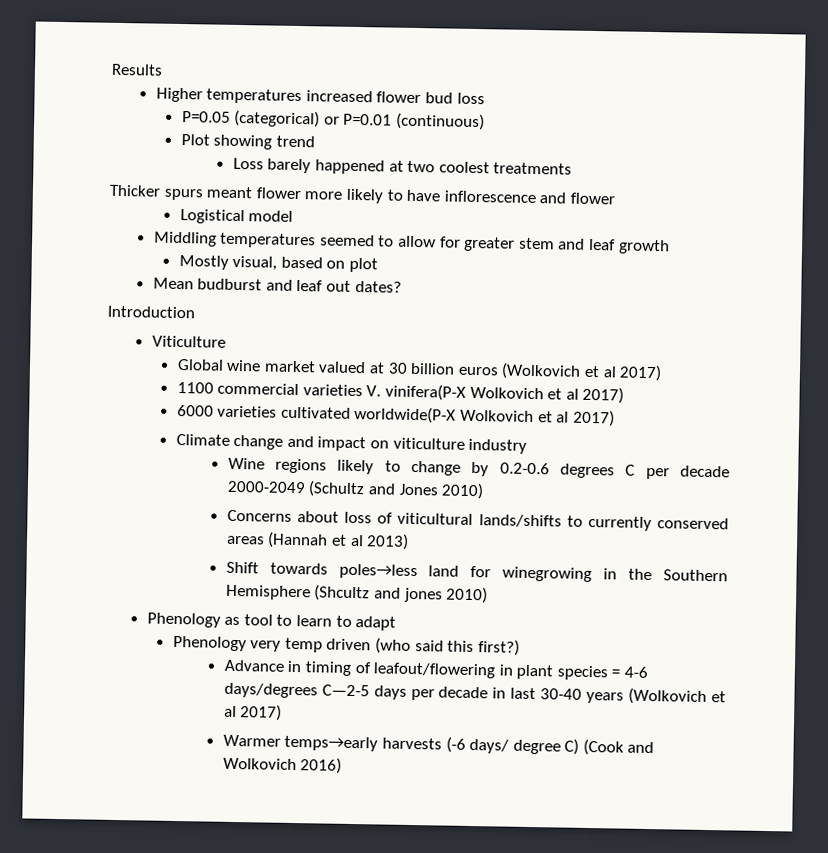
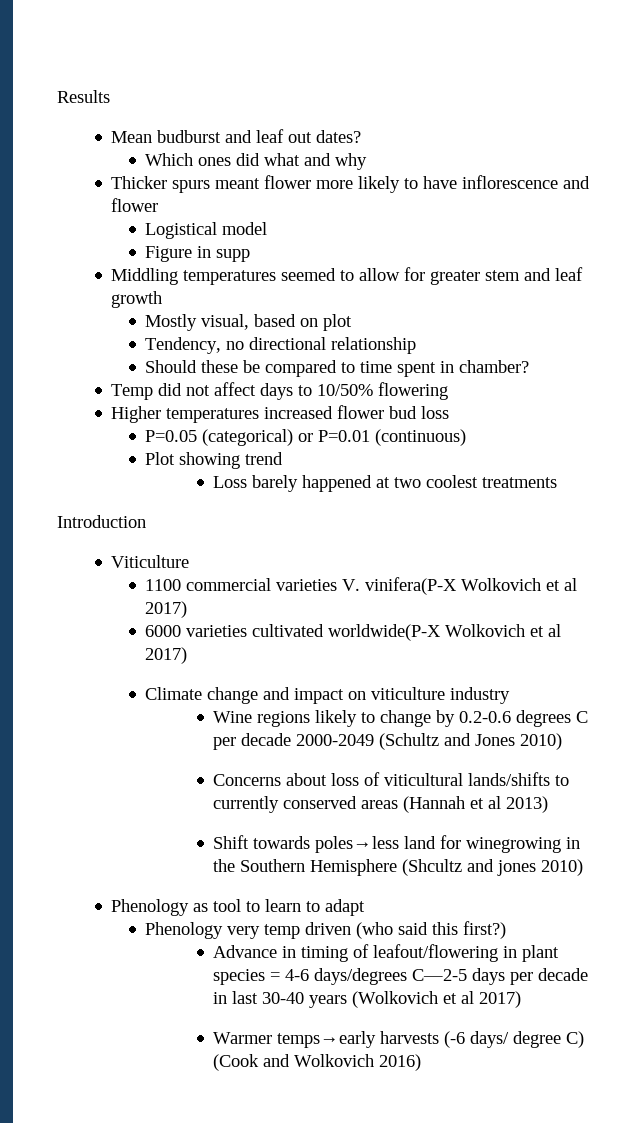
+ Mean budburst and leaf out dates?
+ Which ones did what and why
+ Thicker spurs meant flower more likely to have inflorescence and flower
+ Logistical model
+ Figure in supp
+ Middling temperatures seemed to allow for greater stem and leaf growth
+ Mostly visual, based on plot
+ Tendency, no directional relationship
+ Should these be compared to time spent in chamber?
+ Temp did not affect days to 10/50% flowering
- Thicker spurs meant flower more likely to have inflorescence and flower
- Logistical model
- Middling temperatures seemed to allow for greater stem and leaf growth
- Mostly visual, based on plot
- Mean budburst and leaf out dates?
  Introduction
  Viticulture
- Global wine market valued at 30 billion euros (Wolkovich et al 2017)

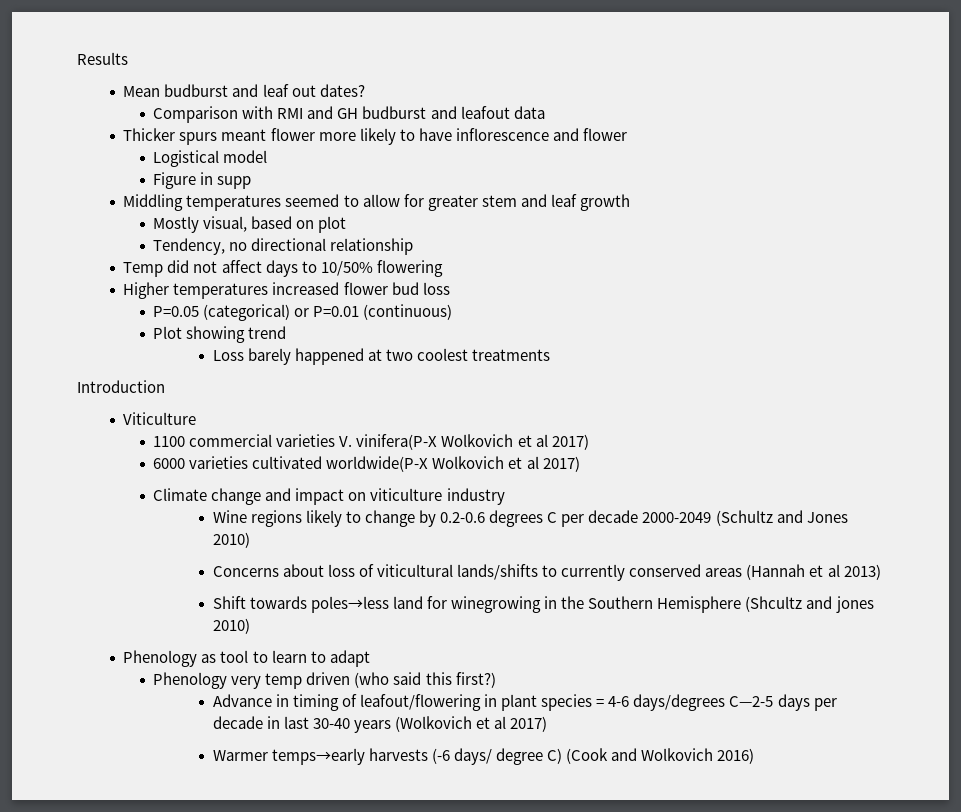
- Which ones did what and why
+ Comparison with RMI and GH budburst and leafout data
- Should these be compared to time spent in chamber?

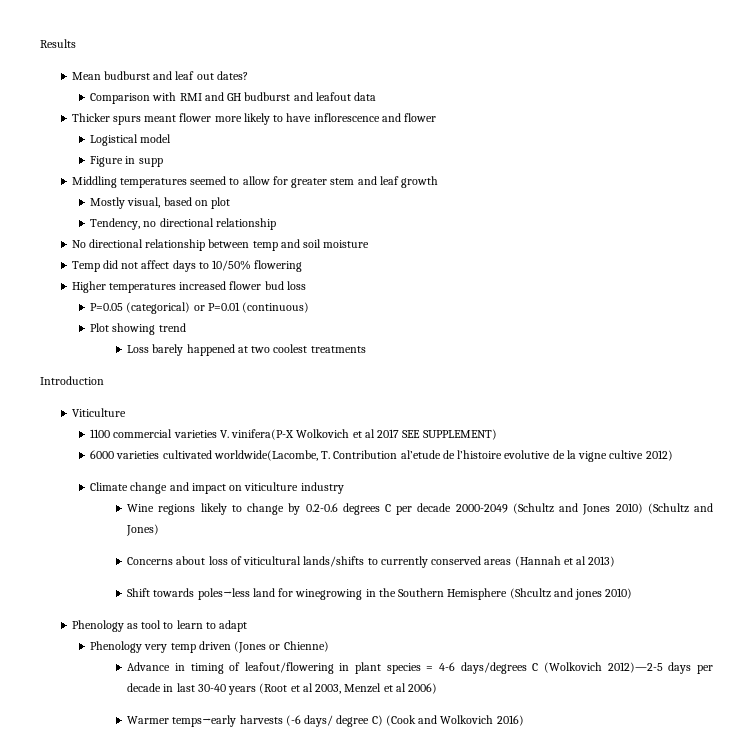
+ No directional relationship between temp and soil moisture
- 1100 commercial varieties V. vinifera(P-X Wolkovich et al 2017)
+ 1100 commercial varieties V. vinifera(P-X Wolkovich et al 2017 SEE SUPPLEMENT)
- 6000 varieties cultivated worldwide(P-X Wolkovich et al 2017)
+ 6000 varieties cultivated worldwide(Lacombe, T. Contribution al’etude de l’histoire evolutive de la vigne cultive 2012)
- Wine regions likely to change by 0.2-0.6 degrees C per decade 2000-2049 (Schultz and Jones 2010)
+ Wine regions likely to change by 0.2-0.6 degrees C per decade 2000-2049 (Schultz and Jones 2010) (Schultz and Jones)
- Phenology very temp driven (who said this first?)
+ Phenology very temp driven (Jones or Chienne)
- Advance in timing of leafout/flowering in plant species = 4-6 days/degrees C—2-5 days per decade in last 30-40 years (Wolkovich et al 2017)
+ Advance in timing of leafout/flowering in plant species = 4-6 days/degrees C (Wolkovich 2012)—2-5 days per decade in last 30-40 years (Root et al 2003, Menzel et al 2006)

